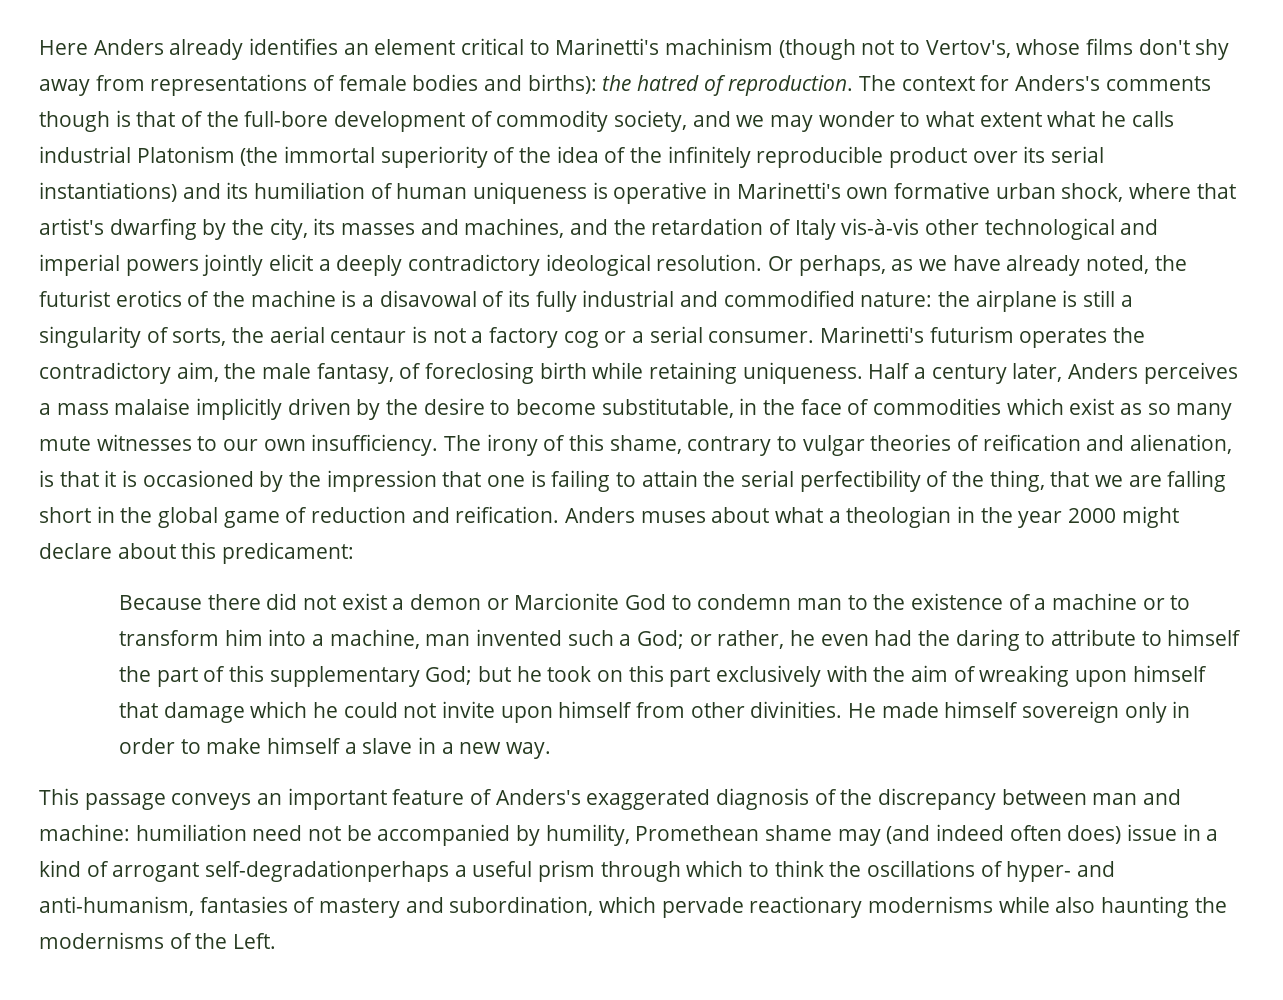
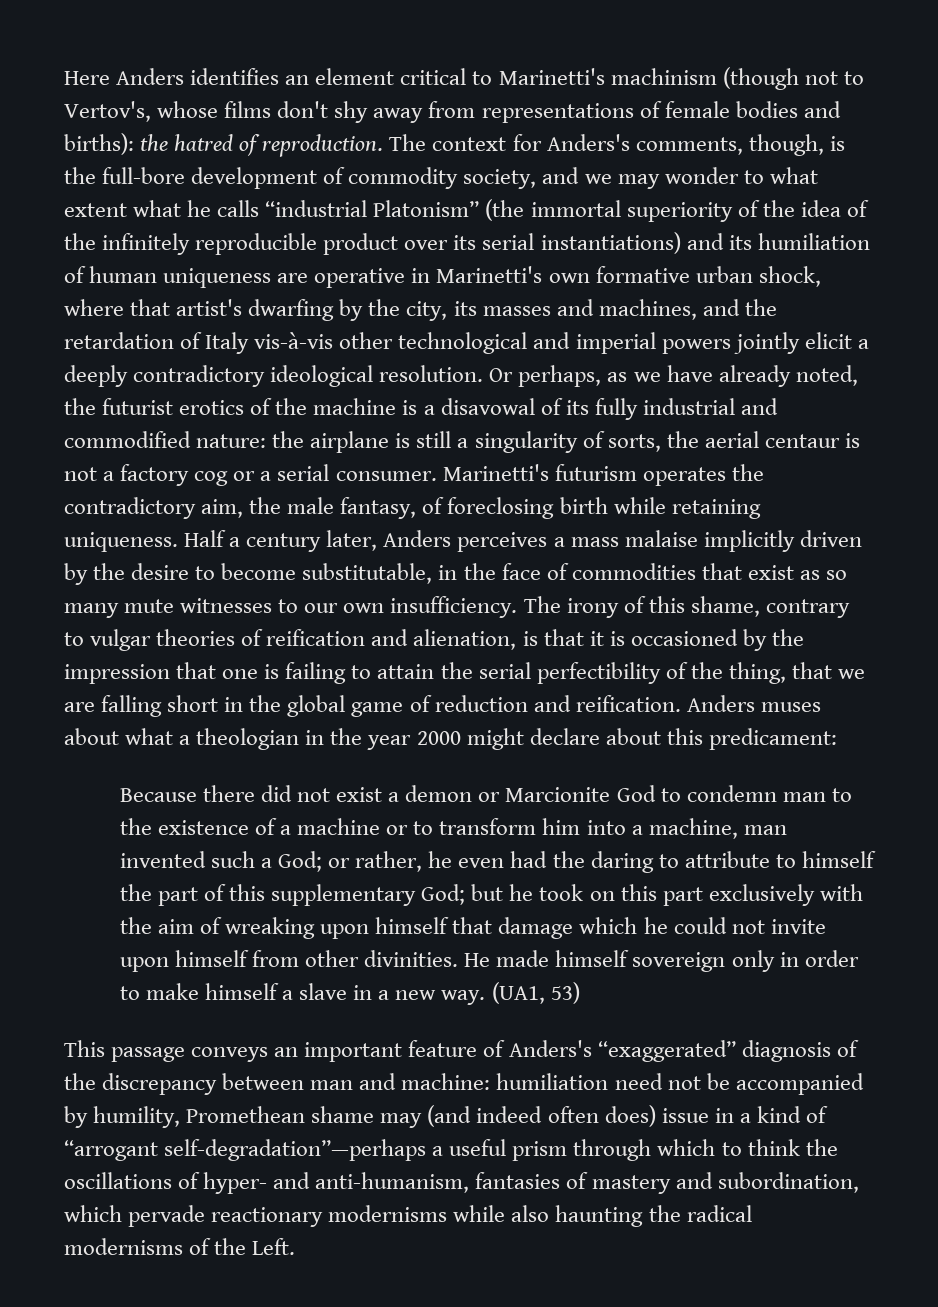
- Here Anders already identifies an element critical to Marinetti's machinism (though not to Vertov's, whose films don't shy away from representations of female bodies and births): the hatred of reproduction.
+ Here Anders identifies an element critical to Marinetti's machinism (though not to Vertov's, whose films don't shy away from representations of female bodies and births): the hatred of reproduction.
- The context for Anders's comments though is that of the full-bore development of commodity society, and we may wonder to what extent what he calls industrial Platonism (the immortal superiority of the idea of the infinitely reproducible product over its serial instantiations) and its humiliation of human uniqueness is operative in Marinetti's own formative urban shock, where that artist's dwarfing by the city, its masses and machines, and the retardation of Italy vis-à-vis other technological and imperial powers jointly elicit a deeply contradictory ideological resolution.
+ The context for Anders's comments, though, is the full-bore development of commodity society, and we may wonder to what extent what he calls “industrial Platonism” (the immortal superiority of the idea of the infinitely reproducible product over its serial instantiations) and its humiliation of human uniqueness are operative in Marinetti's own formative urban shock, where that artist's dwarfing by the city, its masses and machines, and the retardation of Italy vis-à-vis other technological and imperial powers jointly elicit a deeply contradictory ideological resolution.
- Half a century later, Anders perceives a mass malaise implicitly driven by the desire to become substitutable, in the face of commodities which exist as so many mute witnesses to our own insufficiency.
+ Half a century later, Anders perceives a mass malaise implicitly driven by the desire to become substitutable, in the face of commodities that exist as so many mute witnesses to our own insufficiency.
+ (UA1, 53)
- This passage conveys an important feature of Anders's exaggerated diagnosis of the discrepancy between man and machine:
+ This passage conveys an important feature of Anders's “exaggerated” diagnosis of the discrepancy between man and machine:
- humiliation need not be accompanied by humility, Promethean shame may (and indeed often does) issue in a kind of arrogant self-degradationperhaps a useful prism through which to think the oscillations of hyper- and anti-humanism, fantasies of mastery and subordination, which pervade reactionary modernisms while also haunting the modernisms of the Left.
+ humiliation need not be accompanied by humility, Promethean shame may (and indeed often does) issue in a kind of “arrogant self-degradation”—perhaps a useful prism through which to think the oscillations of hyper- and anti-humanism, fantasies of mastery and subordination, which pervade reactionary modernisms while also haunting the radical modernisms of the Left.

